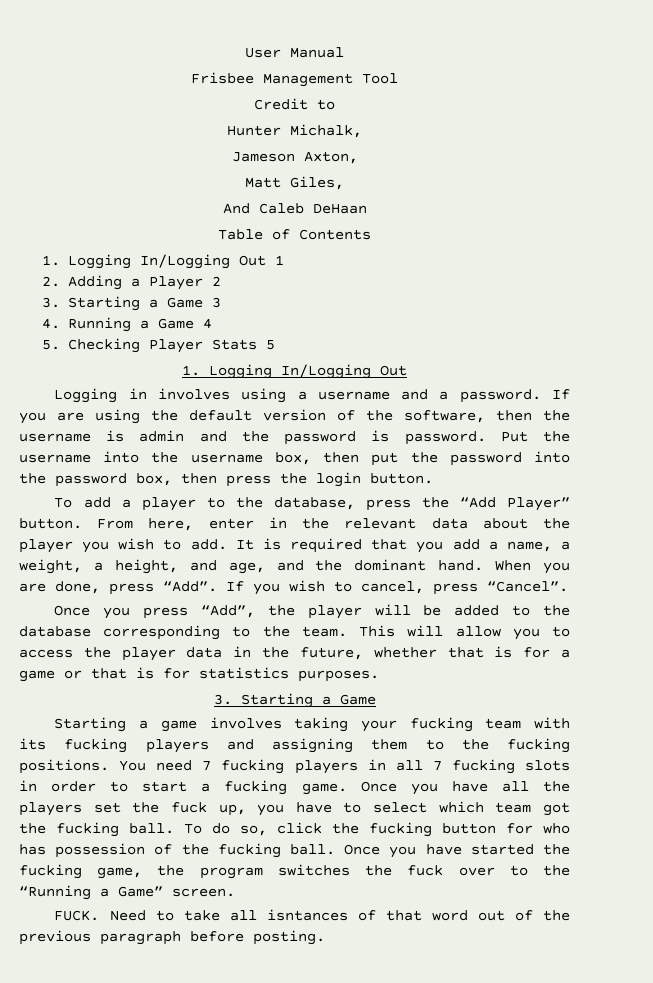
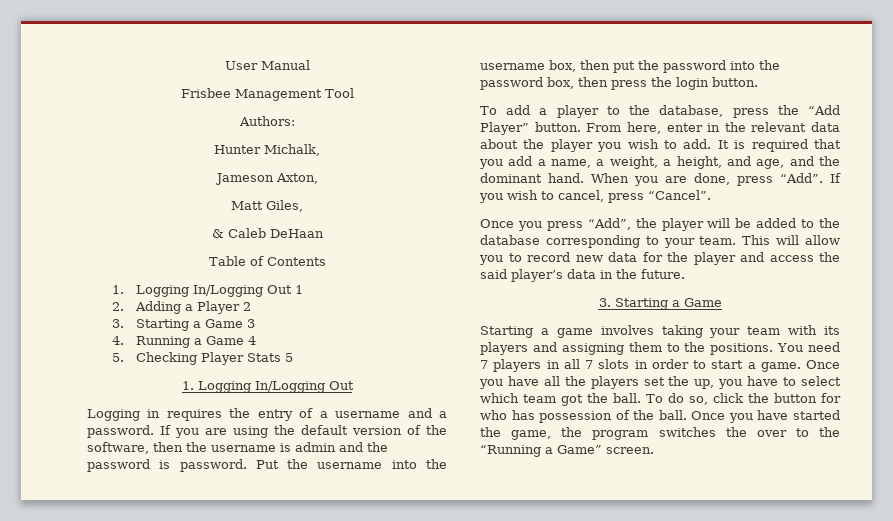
- Credit to
+ Authors:
- And Caleb DeHaan
+ & Caleb DeHaan
- Logging in involves using a username and a password.
+ Logging in requires the entry of a username and a password.
- Once you press “Add”, the player will be added to the database corresponding to the team.
+ Once you press “Add”, the player will be added to the database corresponding to your team.
- This will allow you to access the player data in the future, whether that is for a game or that is for statistics purposes.
+ This will allow you to record new data for the player and access the said player’s data in the future.
- Starting a game involves taking your fucking team with its fucking players and assigning them to the fucking positions.
+ Starting a game involves taking your team with its players and assigning them to the positions.
- You need 7 fucking players in all 7 fucking slots in order to start a fucking game.
+ You need 7 players in all 7 slots in order to start a game.
- Once you have all the players set the fuck up, you have to select which team got the fucking ball.
+ Once you have all the players set the up, you have to select which team got the ball.
- To do so, click the fucking button for who has possession of the fucking ball.
+ To do so, click the button for who has possession of the ball.
- Once you have started the fucking game, the program switches the fuck over to the “Running a Game” screen.
+ Once you have started the game, the program switches the over to the “Running a Game” screen.
- FUCK. Need to take all isntances of that word out of the previous paragraph before posting.

